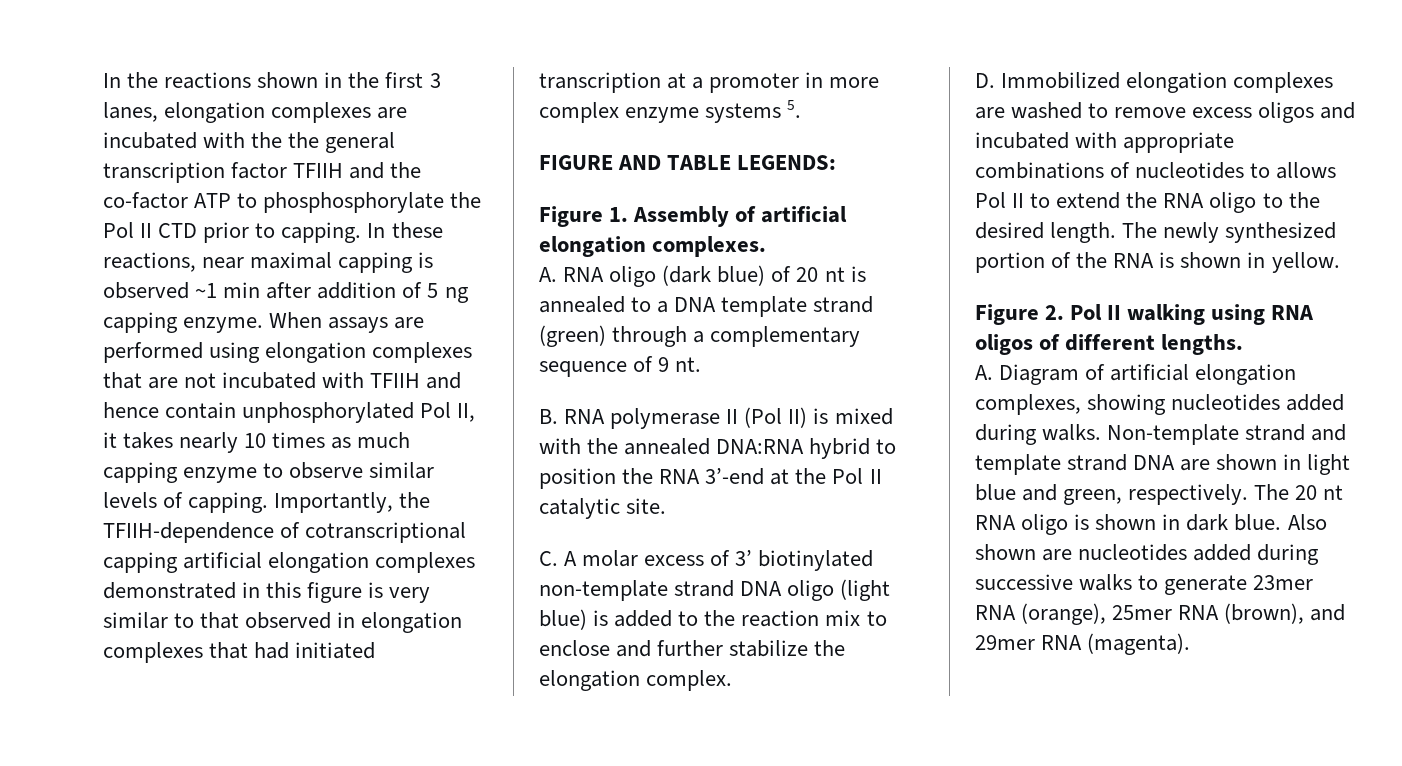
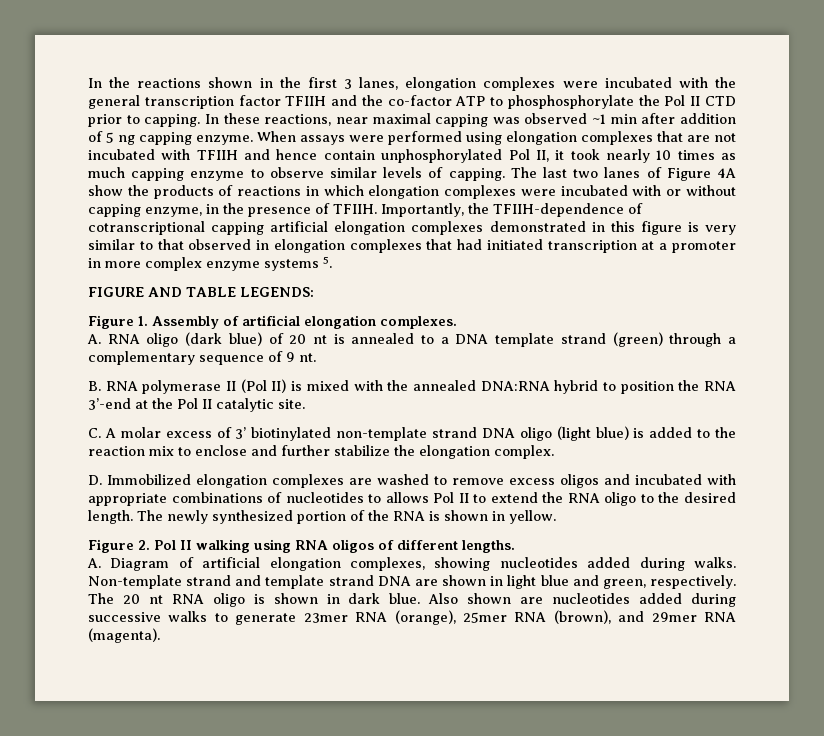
- In the reactions shown in the first 3 lanes, elongation complexes are incubated with the the general transcription factor TFIIH and the co-factor ATP to phosphosphorylate the Pol II CTD prior to capping.
+ In the reactions shown in the first 3 lanes, elongation complexes were incubated with the general transcription factor TFIIH and the co-factor ATP to phosphosphorylate the Pol II CTD prior to capping.
- In these reactions, near maximal capping is observed ~1 min after addition of 5 ng capping enzyme.
+ In these reactions, near maximal capping was observed ~1 min after addition of 5 ng capping enzyme.
- When assays are performed using elongation complexes that are not incubated with TFIIH and hence contain unphosphorylated Pol II, it takes nearly 10 times as much capping enzyme to observe similar levels of capping.
+ When assays were performed using elongation complexes that are not incubated with TFIIH and hence contain unphosphorylated Pol II, it took nearly 10 times as much capping enzyme to observe similar levels of capping.
+ The last two lanes of Figure 4A show the products of reactions in which elongation complexes were incubated with or without capping enzyme, in the presence of TFIIH.

